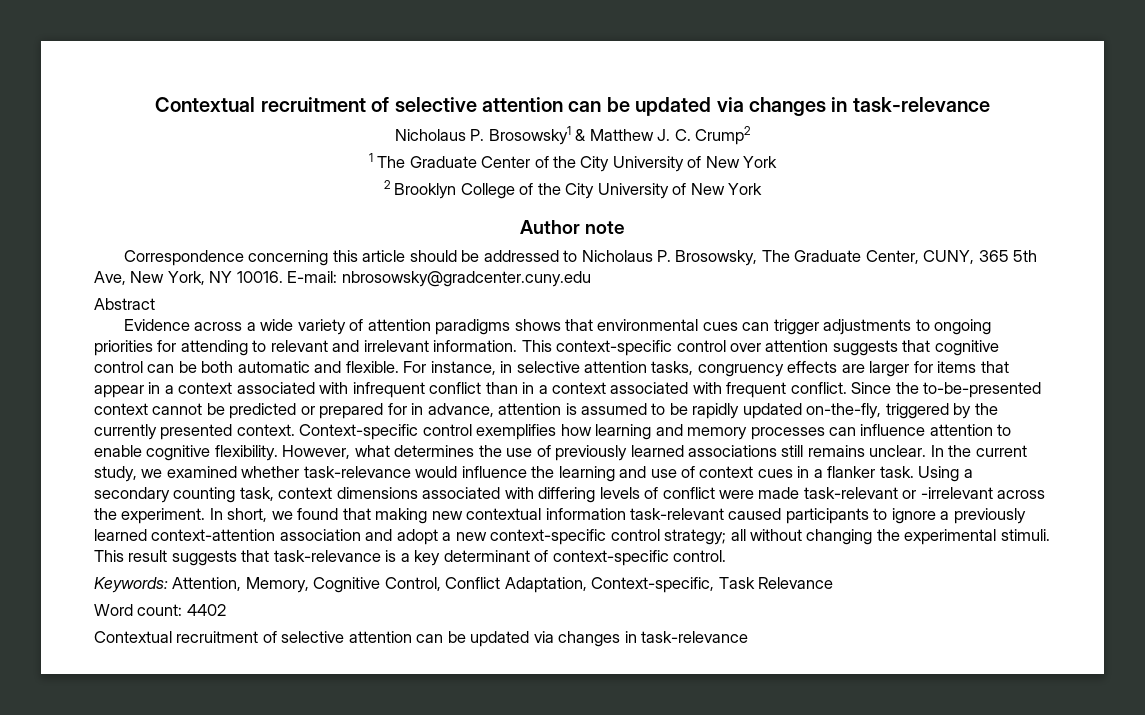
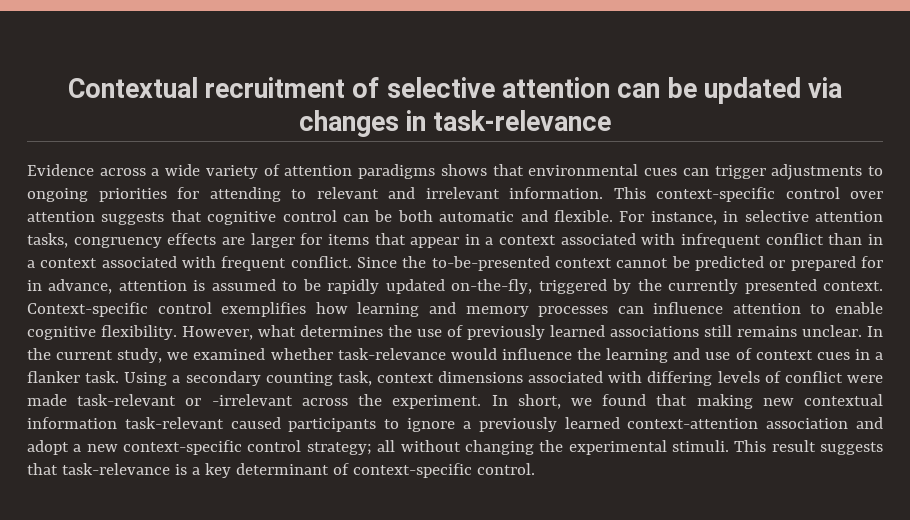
- Nicholaus P. Brosowsky1 & Matthew J. C. Crump2
- 1 The Graduate Center of the City University of New York
- 2 Brooklyn College of the City University of New York
- Author note
- Correspondence concerning this article should be addressed to Nicholaus P. Brosowsky, The Graduate Center, CUNY, 365 5th Ave, New York, NY 10016. E-mail: nbrosowsky@gradcenter.cuny.edu
- Abstract
- Keywords: Attention, Memory, Cognitive Control, Conflict Adaptation, Context-specific, Task Relevance
- Word count: 4402
- Contextual recruitment of selective attention can be updated via changes in task-relevance

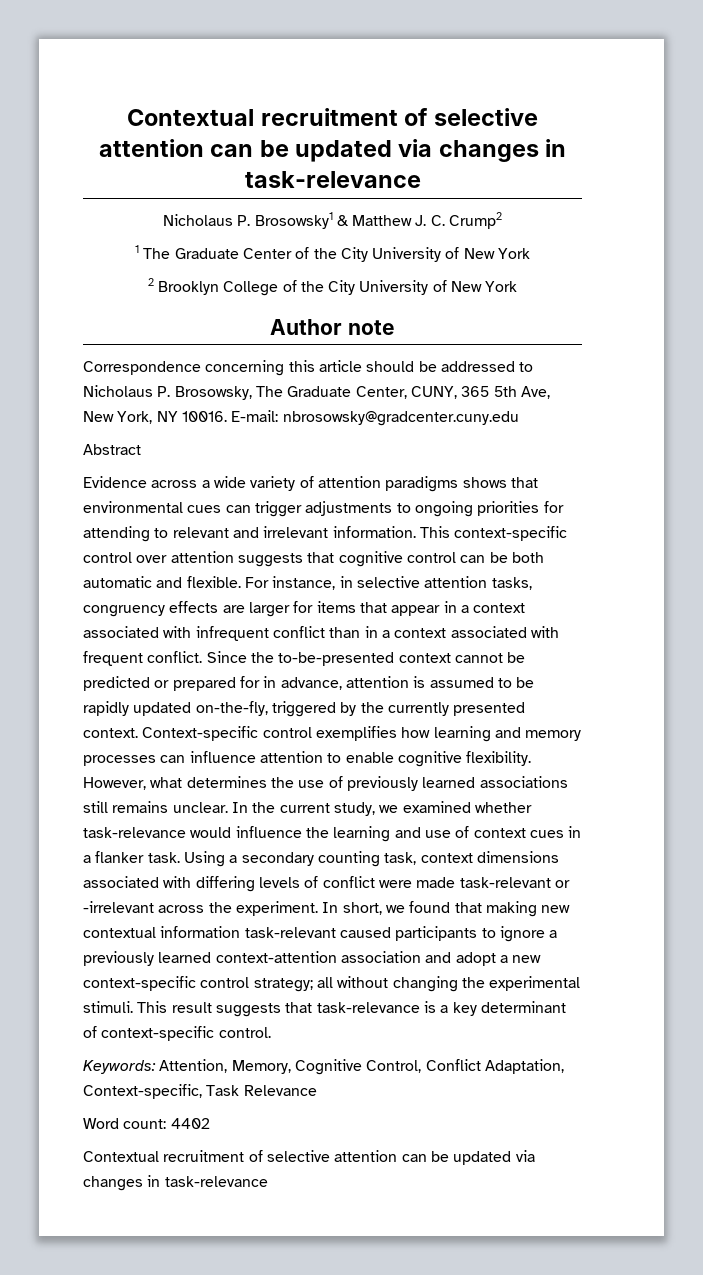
+ Nicholaus P. Brosowsky1 & Matthew J. C. Crump2
+ 1 The Graduate Center of the City University of New York
+ 2 Brooklyn College of the City University of New York
+ Author note
+ Correspondence concerning this article should be addressed to Nicholaus P. Brosowsky, The Graduate Center, CUNY, 365 5th Ave, New York, NY 10016. E-mail: nbrosowsky@gradcenter.cuny.edu
+ Abstract
+ Keywords: Attention, Memory, Cognitive Control, Conflict Adaptation, Context-specific, Task Relevance
+ Word count: 4402
+ Contextual recruitment of selective attention can be updated via changes in task-relevance

